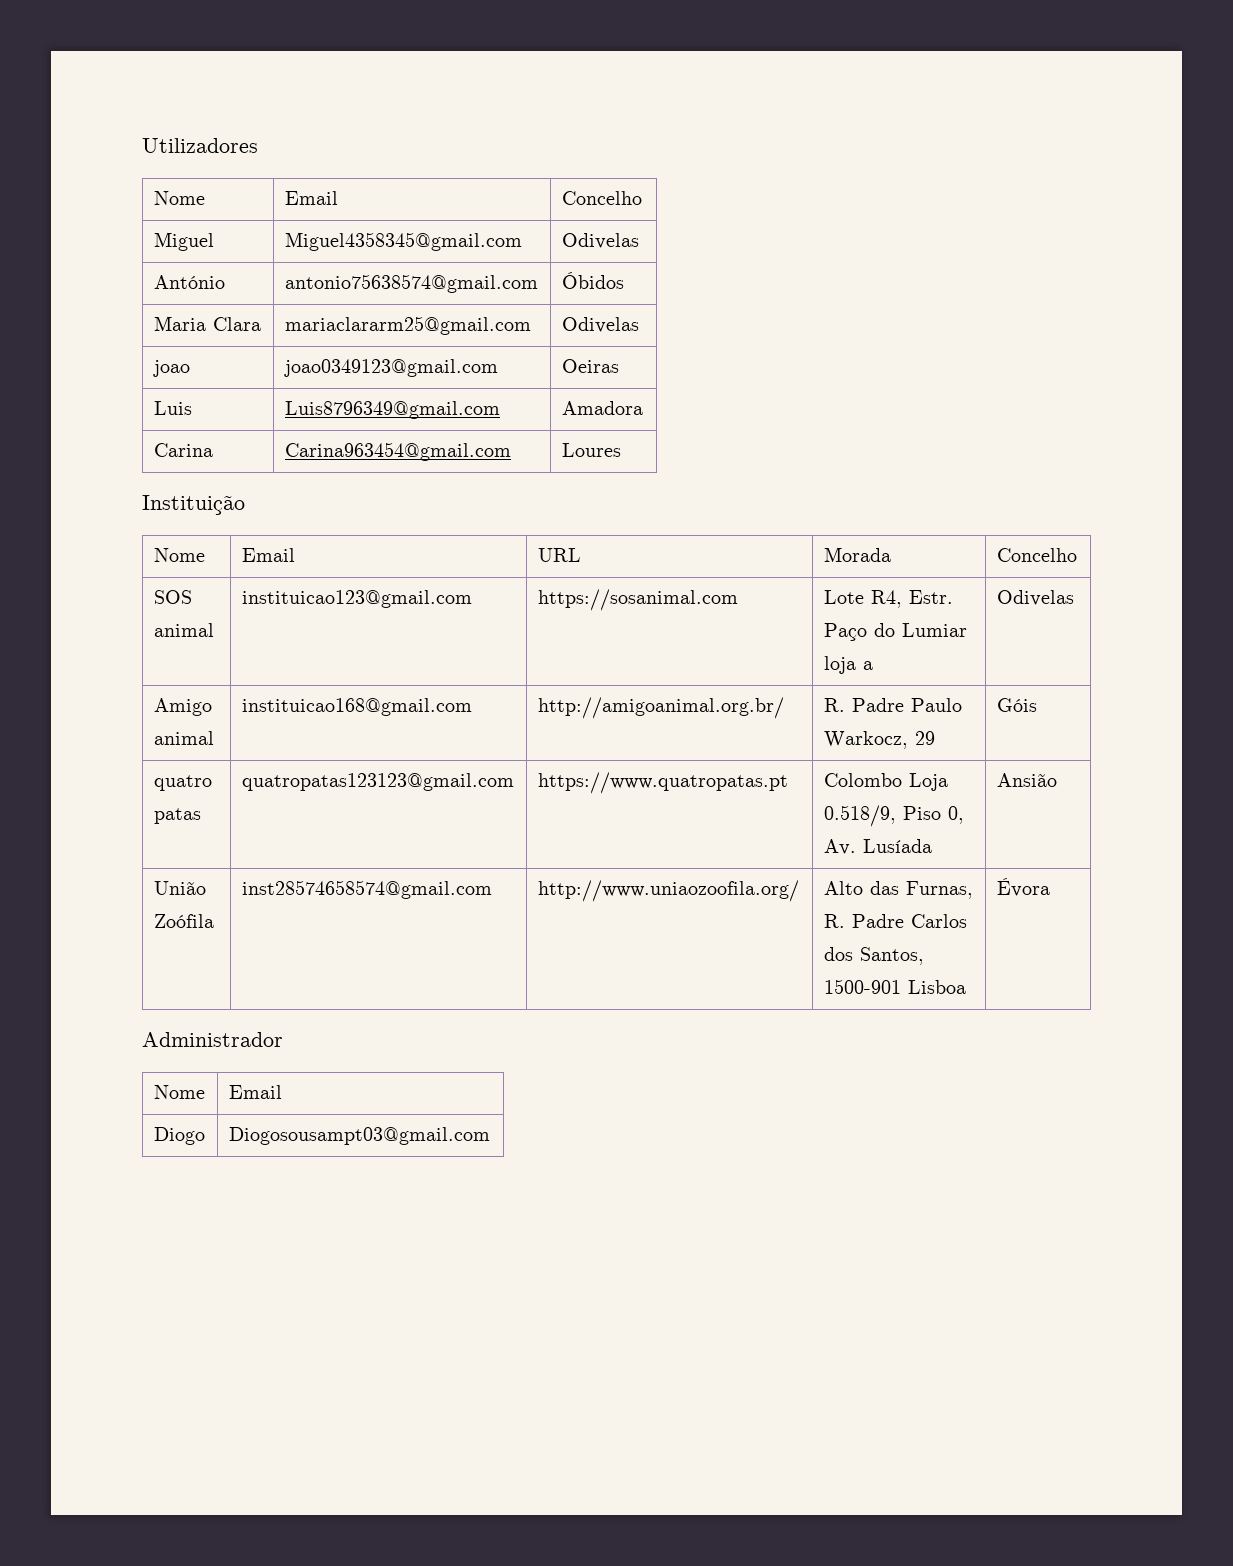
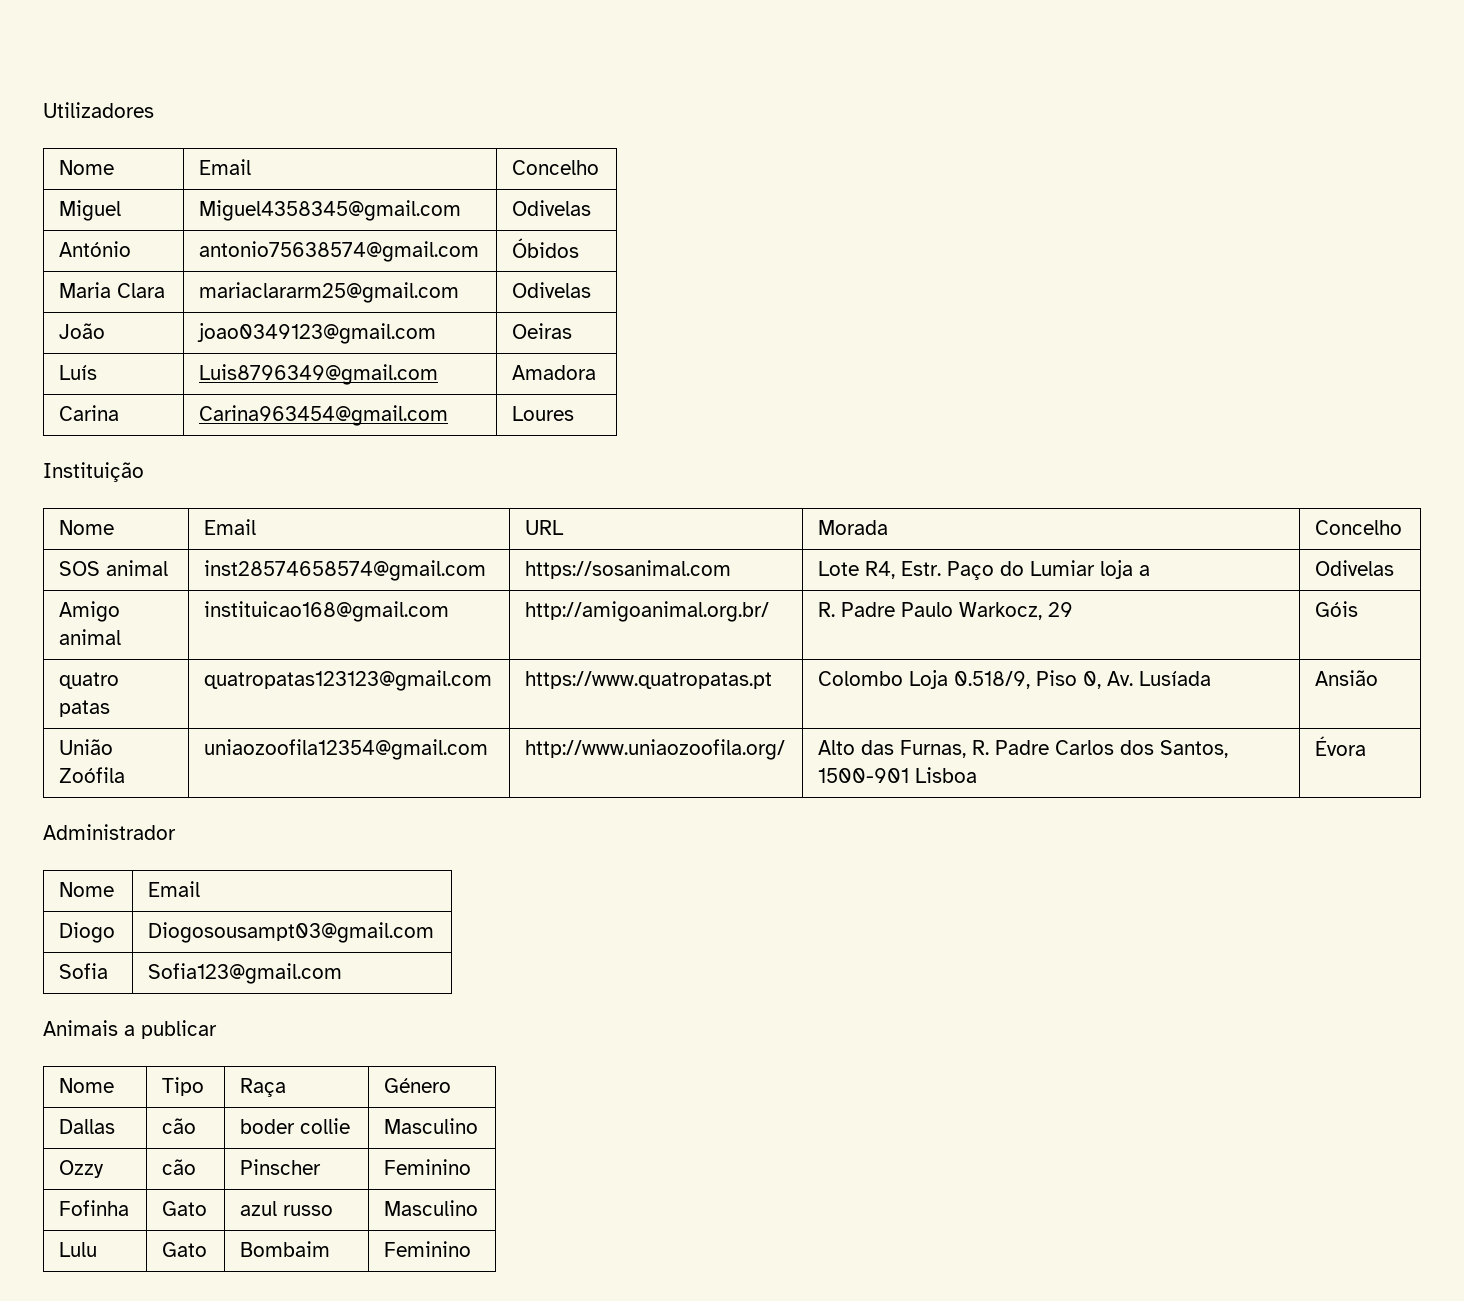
- joao | joao0349123@gmail.com | Oeiras
+ João | joao0349123@gmail.com | Oeiras
- Luis | Luis8796349@gmail.com | Amadora
+ Luís | Luis8796349@gmail.com | Amadora
- SOS animal | instituicao123@gmail.com | https://sosanimal.com | Lote R4, Estr. Paço do Lumiar loja a | Odivelas
+ SOS animal | inst28574658574@gmail.com | https://sosanimal.com | Lote R4, Estr. Paço do Lumiar loja a | Odivelas
- União Zoófila | inst28574658574@gmail.com | http://www.uniaozoofila.org/ | Alto das Furnas, R. Padre Carlos dos Santos, 1500-901 Lisboa | Évora
+ União Zoófila | uniaozoofila12354@gmail.com | http://www.uniaozoofila.org/ | Alto das Furnas, R. Padre Carlos dos Santos, 1500-901 Lisboa | Évora
+ Sofia | Sofia123@gmail.com
+ Animais a publicar
+ Nome | Tipo | Raça | Género
+ Dallas | cão | boder collie | Masculino
+ Ozzy | cão | Pinscher | Feminino
+ Fofinha | Gato | azul russo | Masculino
+ Lulu | Gato | Bombaim | Feminino

